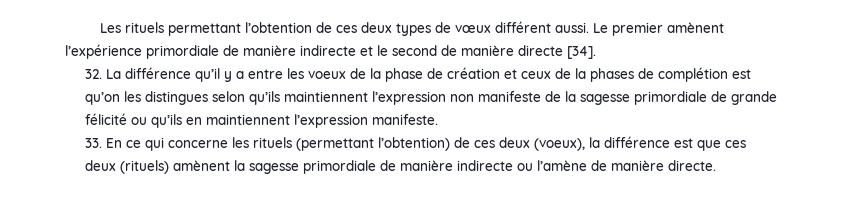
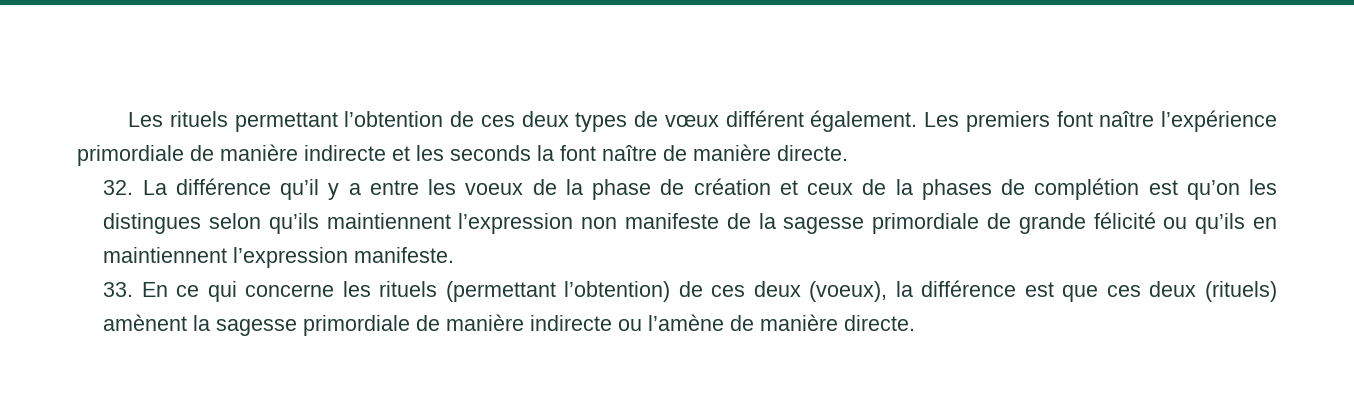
- Les rituels permettant l’obtention de ces deux types de vœux différent aussi. Le premier amènent l’expérience primordiale de manière indirecte et le second de manière directe [34].
+ Les rituels permettant l’obtention de ces deux types de vœux différent également. Les premiers font naître l’expérience primordiale de manière indirecte et les seconds la font naître de manière directe.

